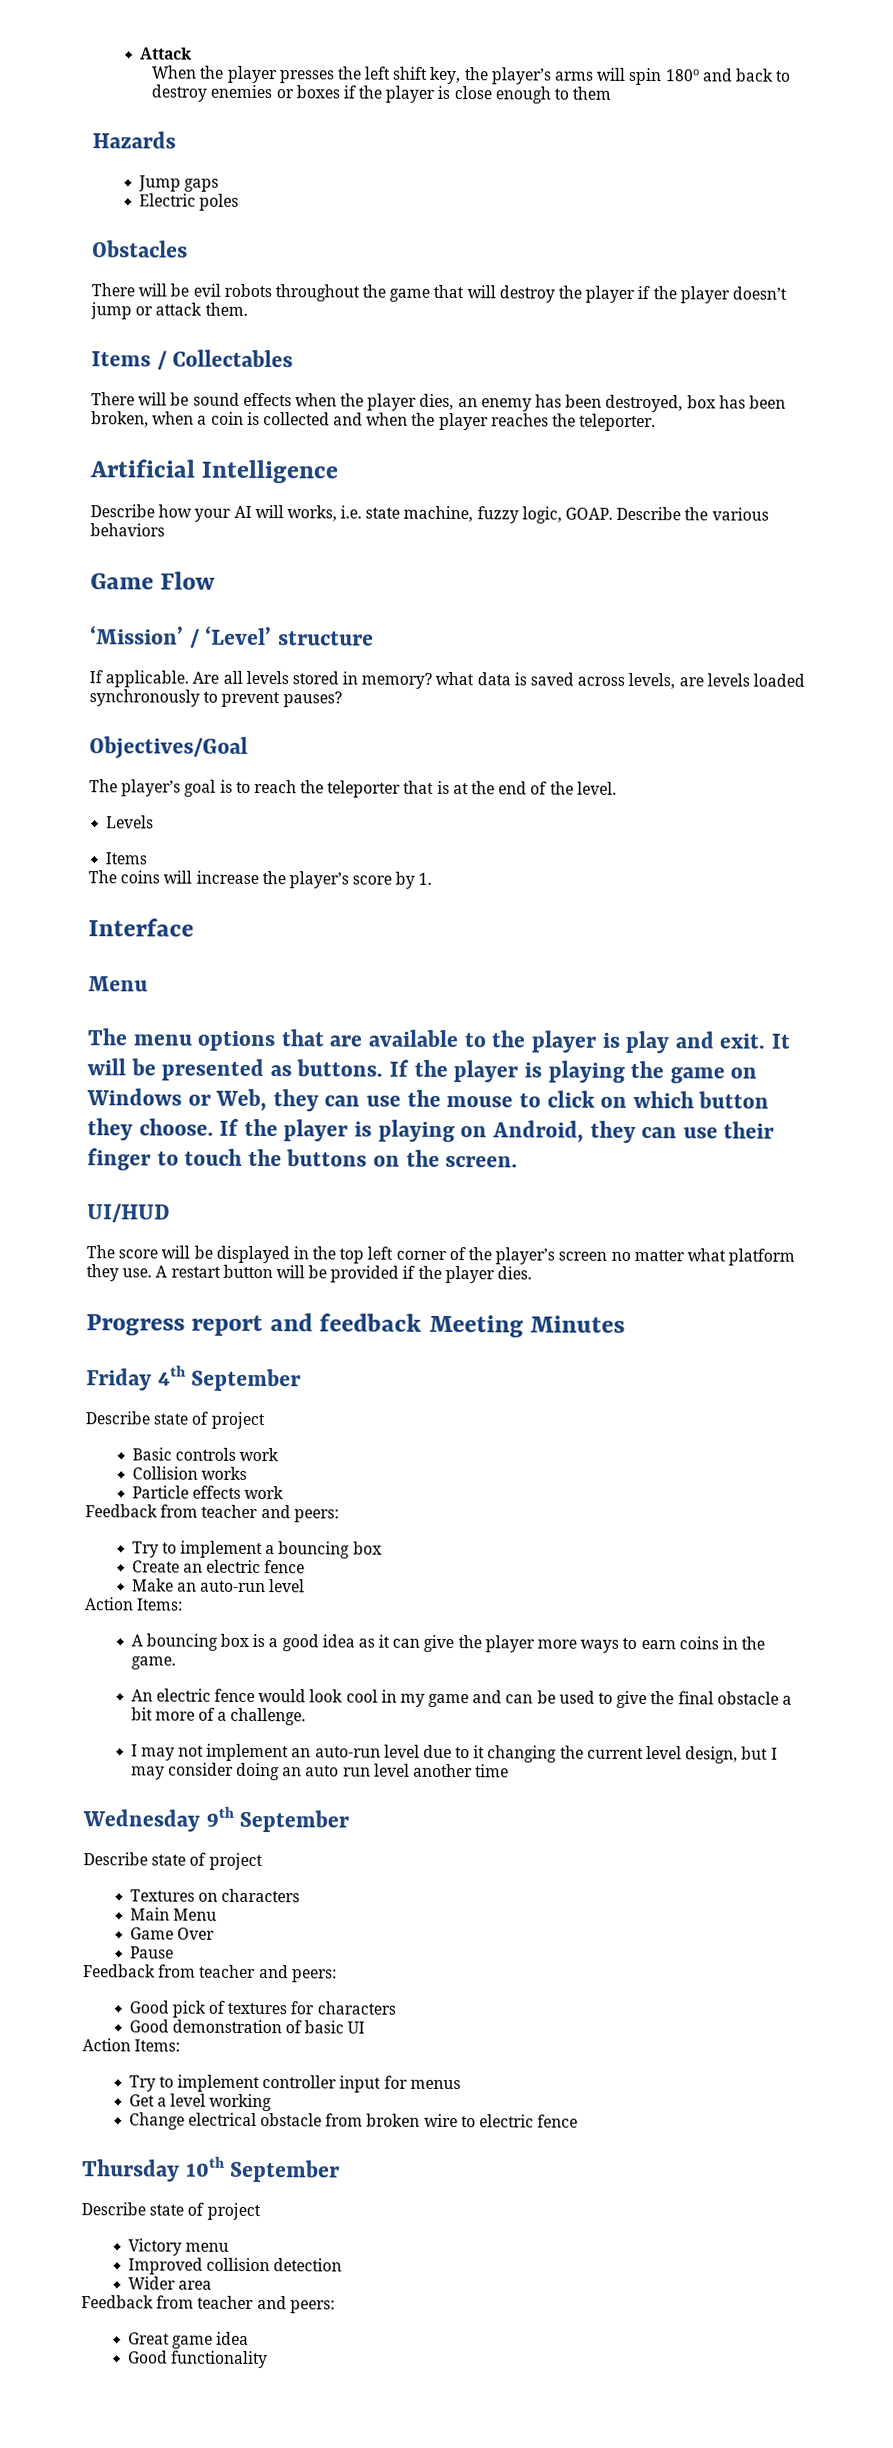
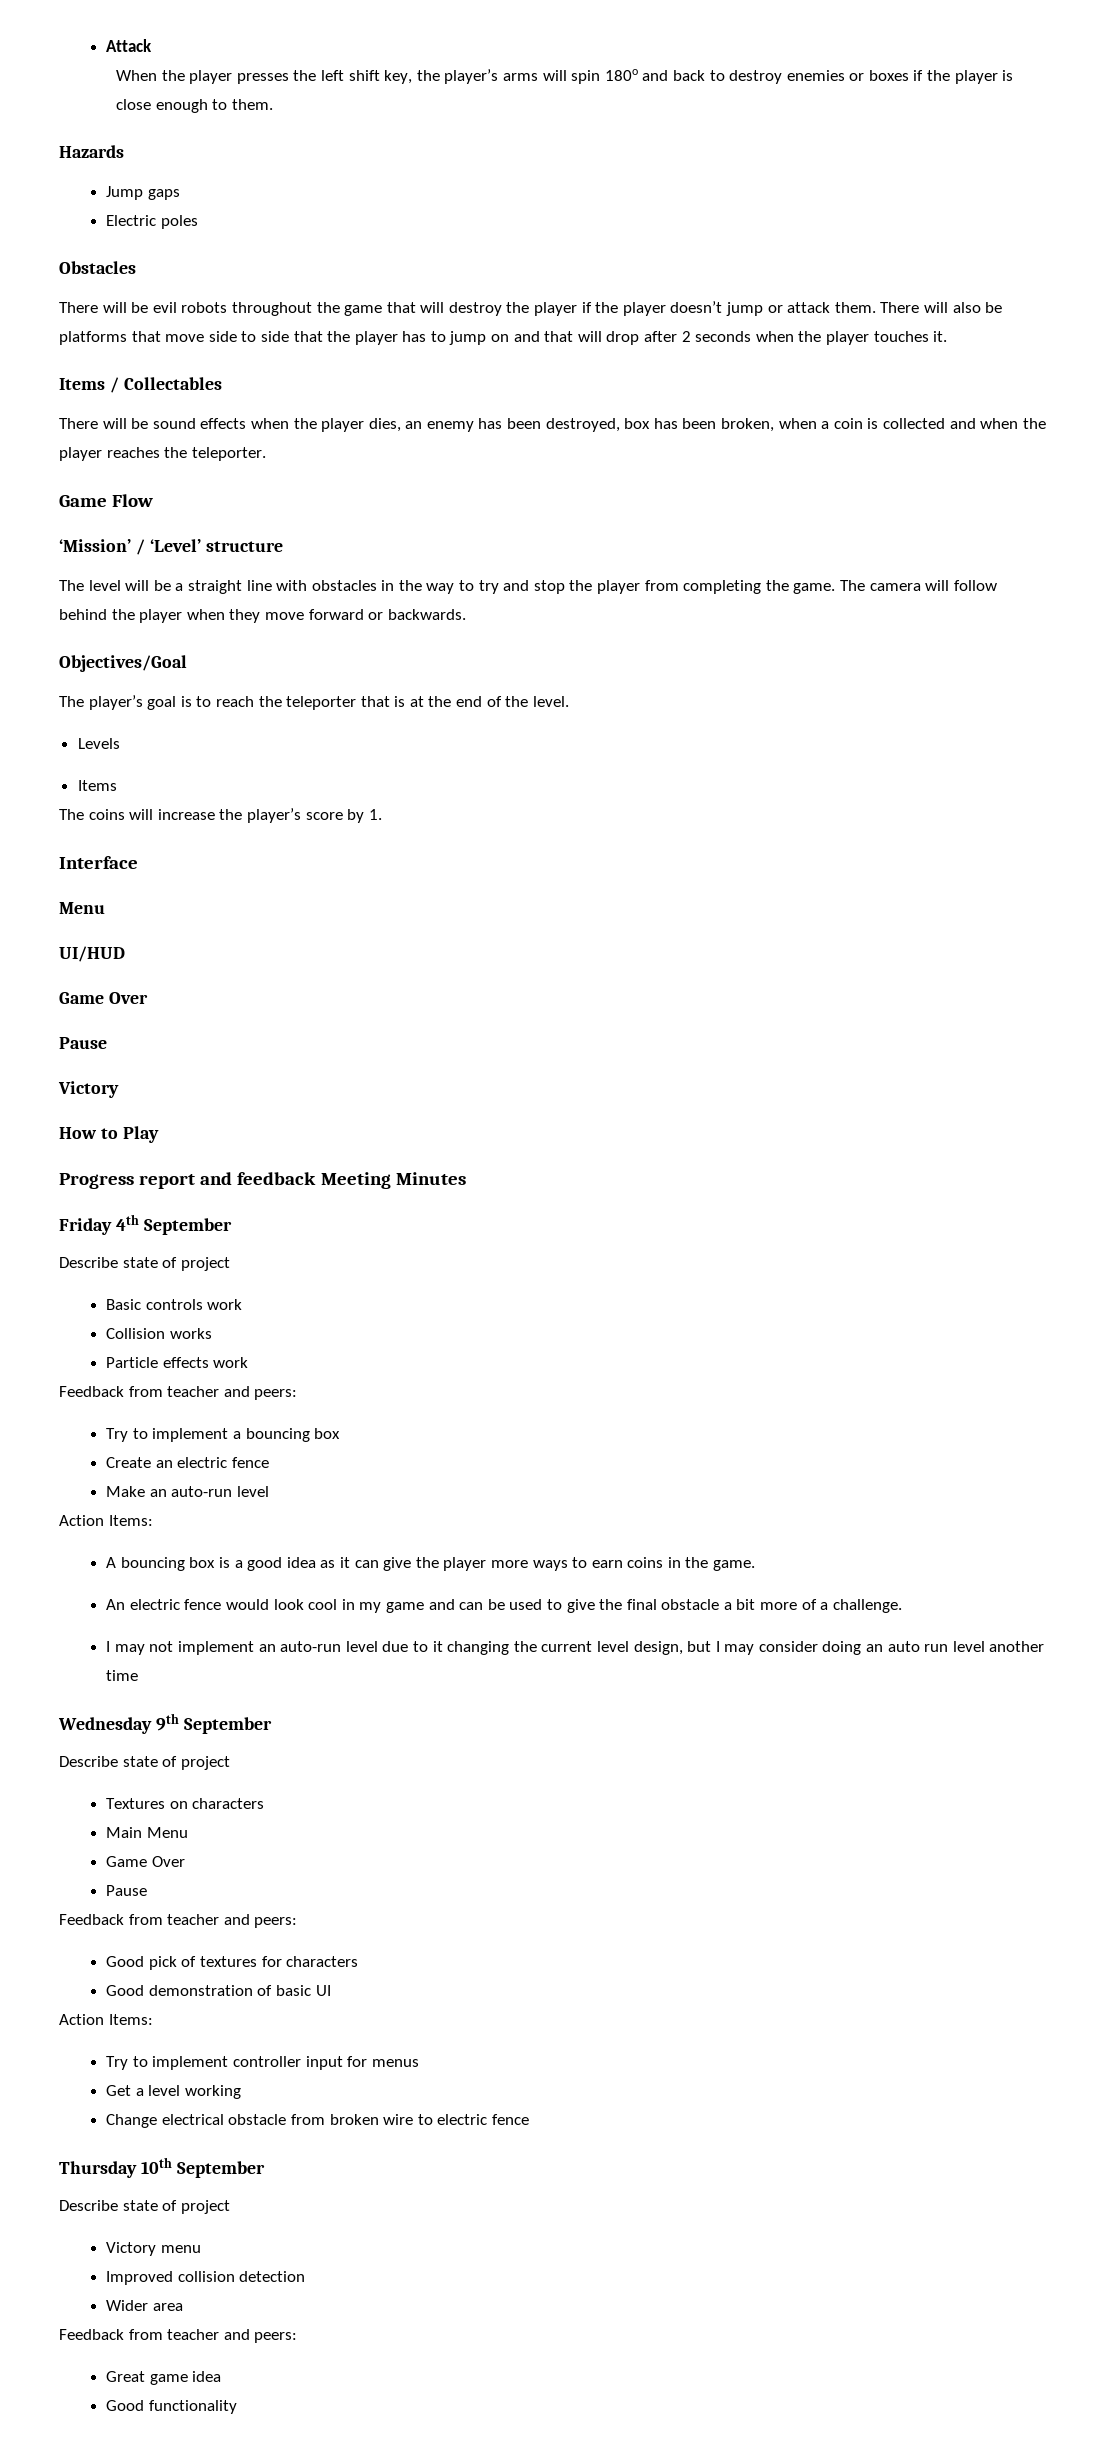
- When the player presses the left shift key, the player’s arms will spin 180o and back to destroy enemies or boxes if the player is close enough to them
+ When the player presses the left shift key, the player’s arms will spin 180o and back to destroy enemies or boxes if the player is close enough to them.
+ There will also be platforms that move side to side that the player has to jump on and that will drop after 2 seconds when the player touches it.
- Artificial Intelligence
- Describe how your AI will works, i.e. state machine, fuzzy logic, GOAP. Describe the various behaviors
- If applicable. Are all levels stored in memory? what data is saved across levels, are levels loaded synchronously to prevent pauses?
+ The level will be a straight line with obstacles in the way to try and stop the player from completing the game. The camera will follow behind the player when they move forward or backwards.
- The menu options that are available to the player is play and exit. It will be presented as buttons. If the player is playing the game on Windows or Web, they can use the mouse to click on which button they choose. If the player is playing on Android, they can use their finger to touch the buttons on the screen.
  UI/HUD
- The score will be displayed in the top left corner of the player’s screen no matter what platform they use. A restart button will be provided if the player dies.
+ Game Over
+ Pause
+ Victory
+ How to Play

